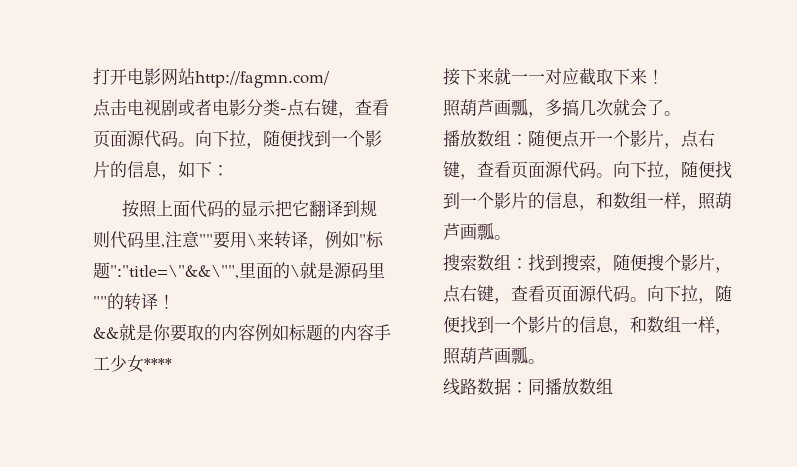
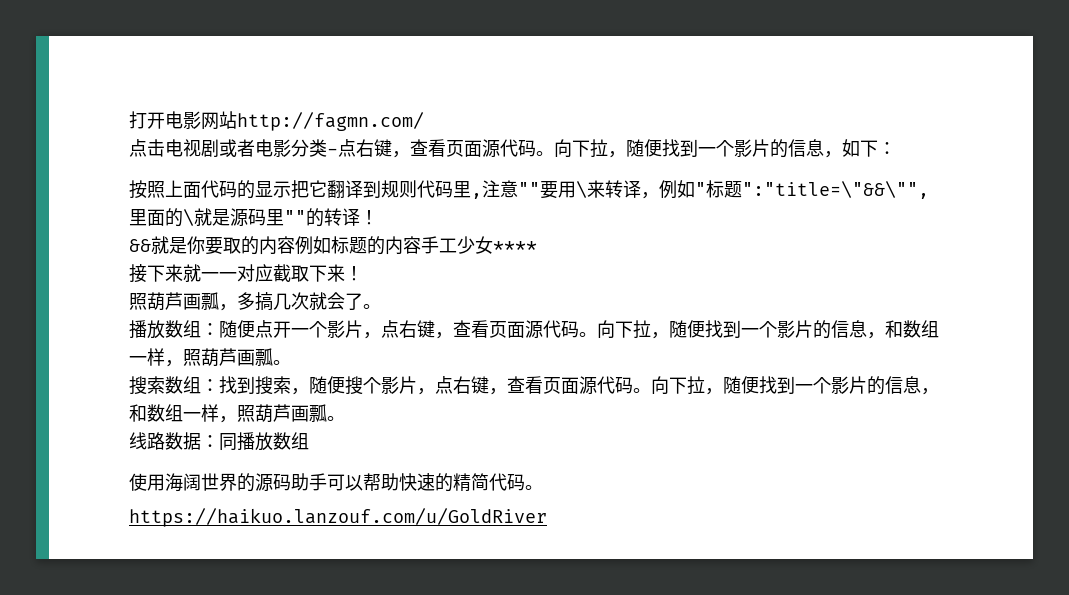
+ 使用海阔世界的源码助手可以帮助快速的精简代码。
+ https://haikuo.lanzouf.com/u/GoldRiver

